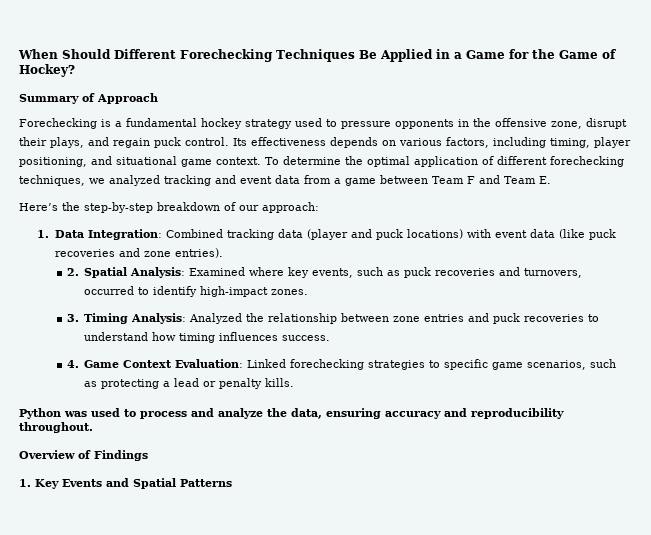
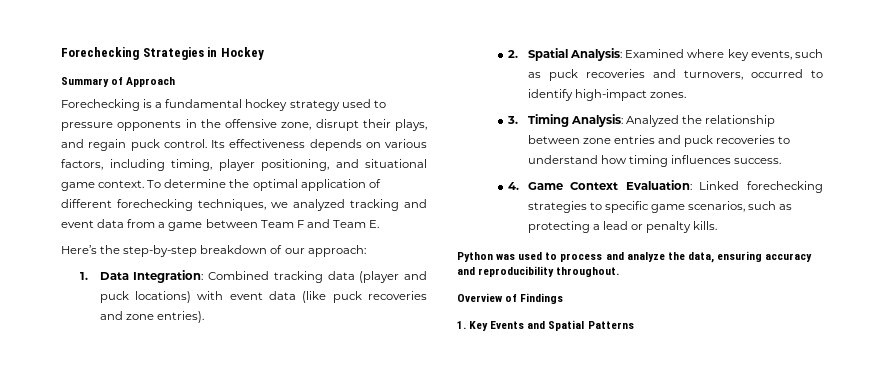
- When Should Different Forechecking Techniques Be Applied in a Game for the Game of Hockey?
+ Forechecking Strategies in Hockey

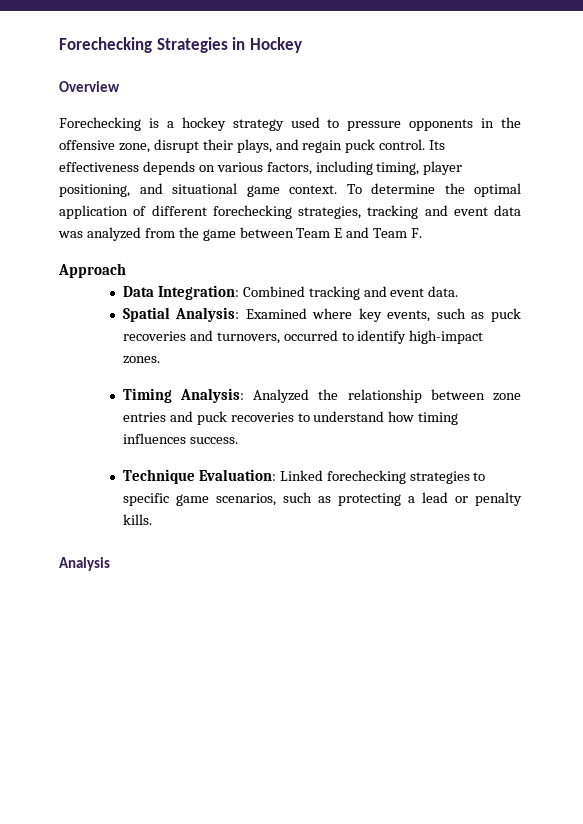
- Summary of Approach
+ Overview
- Forechecking is a fundamental hockey strategy used to pressure opponents in the offensive zone, disrupt their plays, and regain puck control.
+ Forechecking is a hockey strategy used to pressure opponents in the offensive zone, disrupt their plays, and regain puck control.
- To determine the optimal application of different forechecking techniques, we analyzed tracking and event data from a game between Team F and Team E.
- Here’s the step-by-step breakdown of our approach:
- 1. Data Integration: Combined tracking data (player and puck locations) with event data (like puck recoveries and zone entries).
- 2. Spatial Analysis: Examined where key events, such as puck recoveries and turnovers, occurred to identify high-impact zones.
+ To determine the optimal application of different forechecking strategies, tracking and event data was analyzed from the game between Team E and Team F.
+ Approach
+ Data Integration: Combined tracking and event data.
+ Spatial Analysis: Examined where key events, such as puck recoveries and turnovers, occurred to identify high-impact zones.
- 3. Timing Analysis: Analyzed the relationship between zone entries and puck recoveries to understand how timing influences success.
+ Timing Analysis: Analyzed the relationship between zone entries and puck recoveries to understand how timing influences success.
- 4. Game Context Evaluation: Linked forechecking strategies to specific game scenarios, such as protecting a lead or penalty kills.
+ Technique Evaluation: Linked forechecking strategies to specific game scenarios, such as protecting a lead or penalty kills.
- Python was used to process and analyze the data, ensuring accuracy and reproducibility throughout.
- Overview of Findings
- 1. Key Events and Spatial Patterns
+ Analysis

